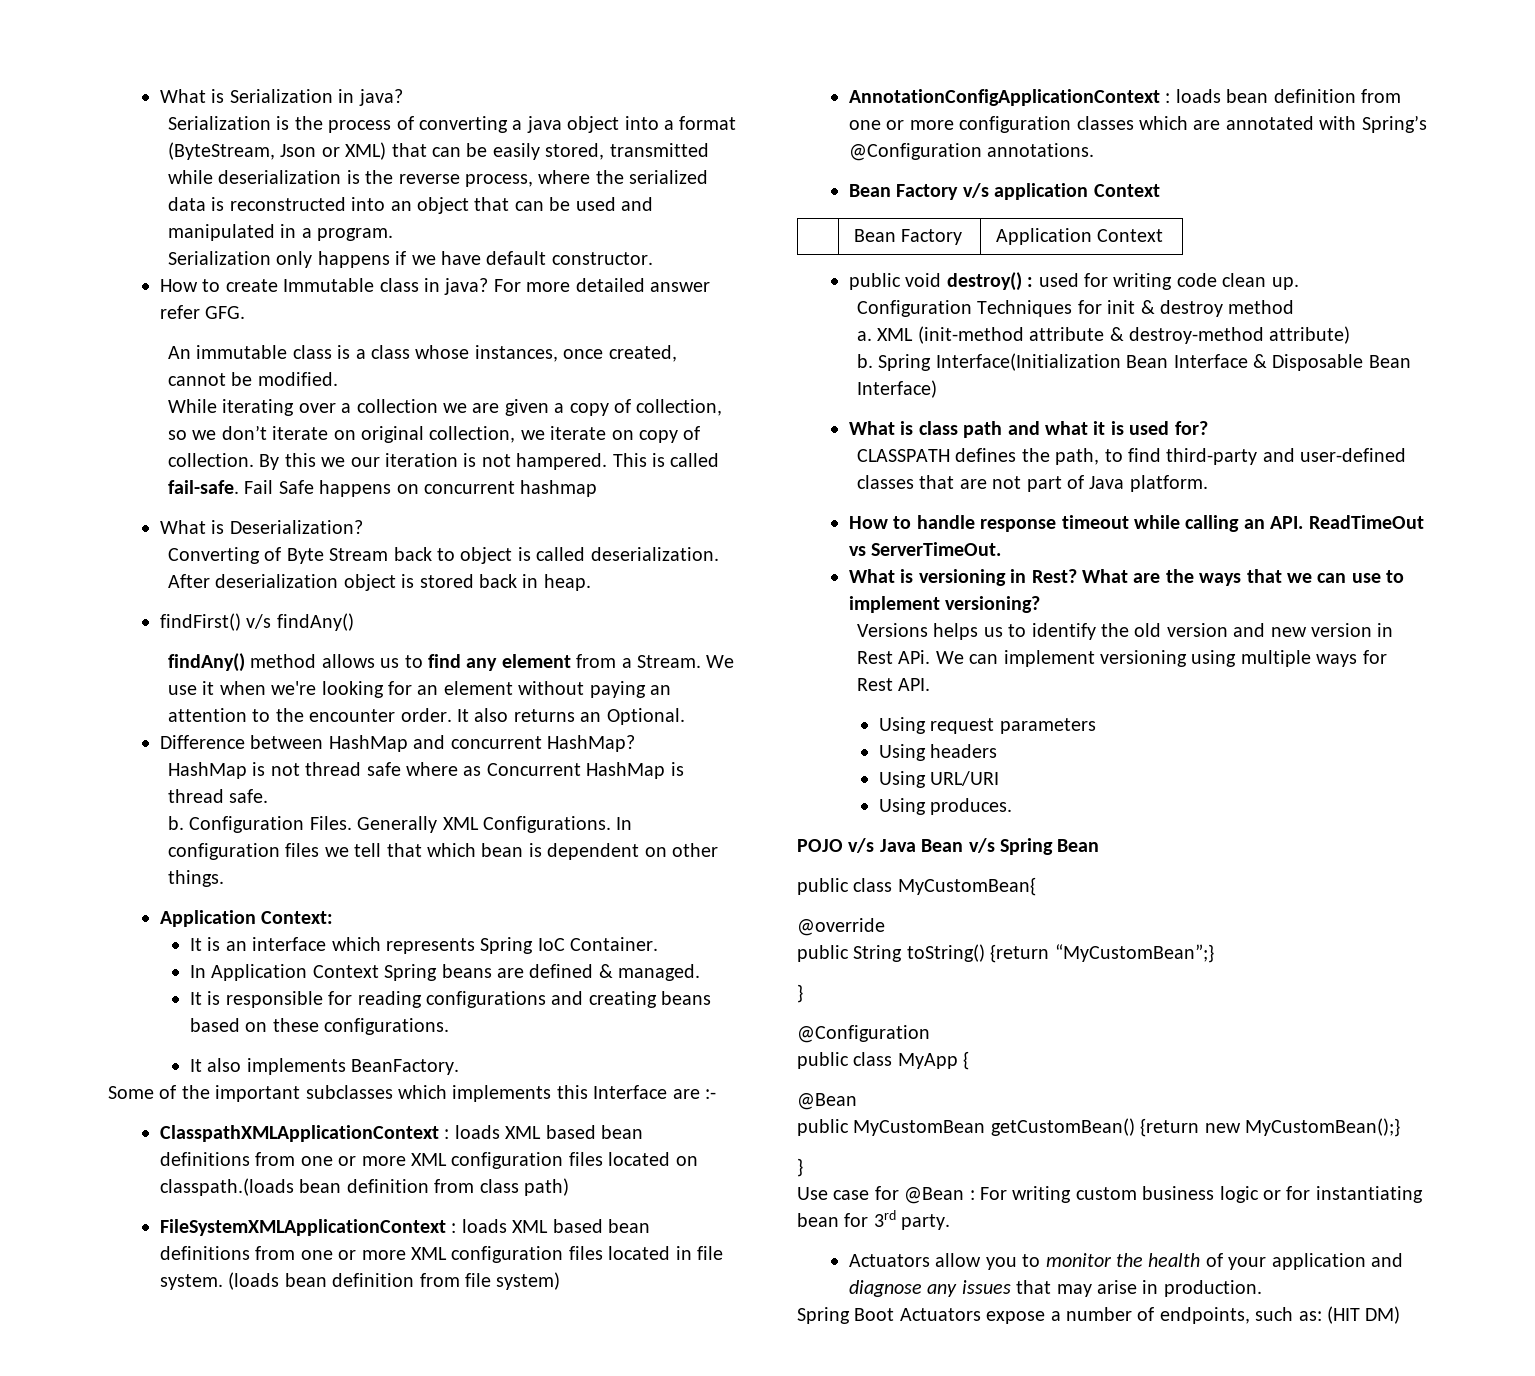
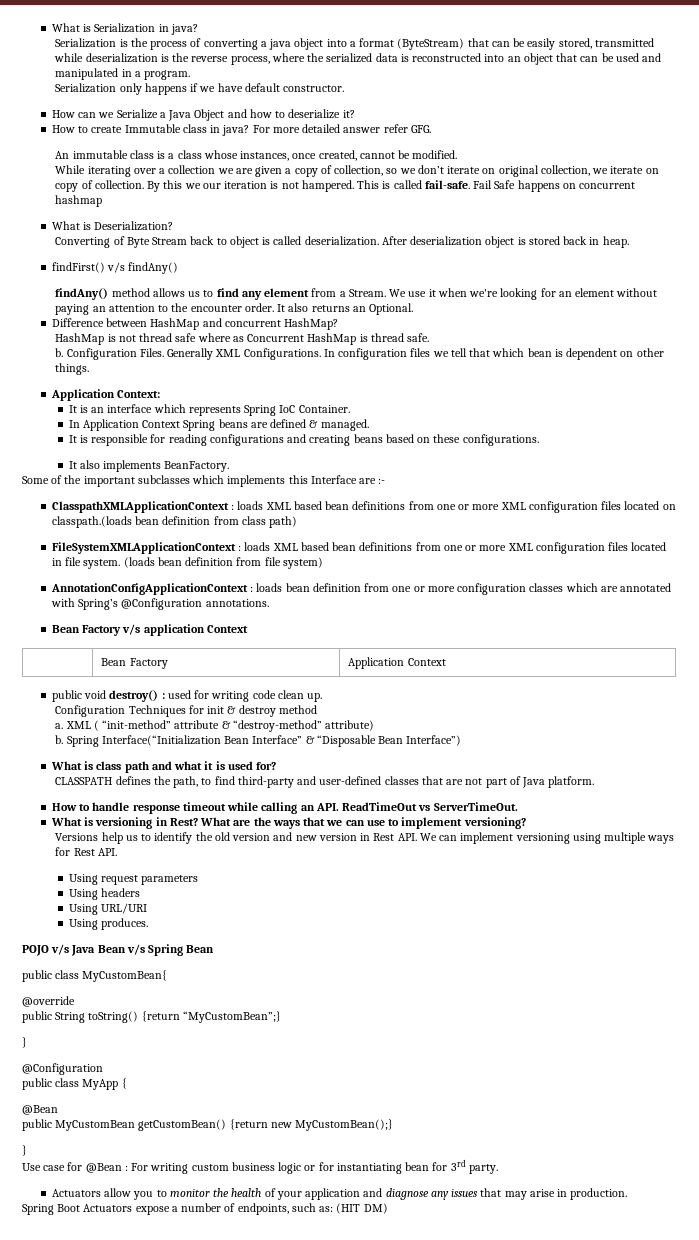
- Serialization is the process of converting a java object into a format (ByteStream, Json or XML) that can be easily stored, transmitted while deserialization is the reverse process, where the serialized data is reconstructed into an object that can be used and manipulated in a program.
+ Serialization is the process of converting a java object into a format (ByteStream) that can be easily stored, transmitted while deserialization is the reverse process, where the serialized data is reconstructed into an object that can be used and manipulated in a program.
+ How can we Serialize a Java Object and how to deserialize it?
- XML (init-method attribute & destroy-method attribute)
+ XML ( “init-method” attribute & “destroy-method” attribute)
- Spring Interface(Initialization Bean Interface & Disposable Bean Interface)
+ Spring Interface(“Initialization Bean Interface” & “Disposable Bean Interface”)
- Versions helps us to identify the old version and new version in Rest APi. We can implement versioning using multiple ways for Rest API.
+ Versions help us to identify the old version and new version in Rest API. We can implement versioning using multiple ways for Rest API.

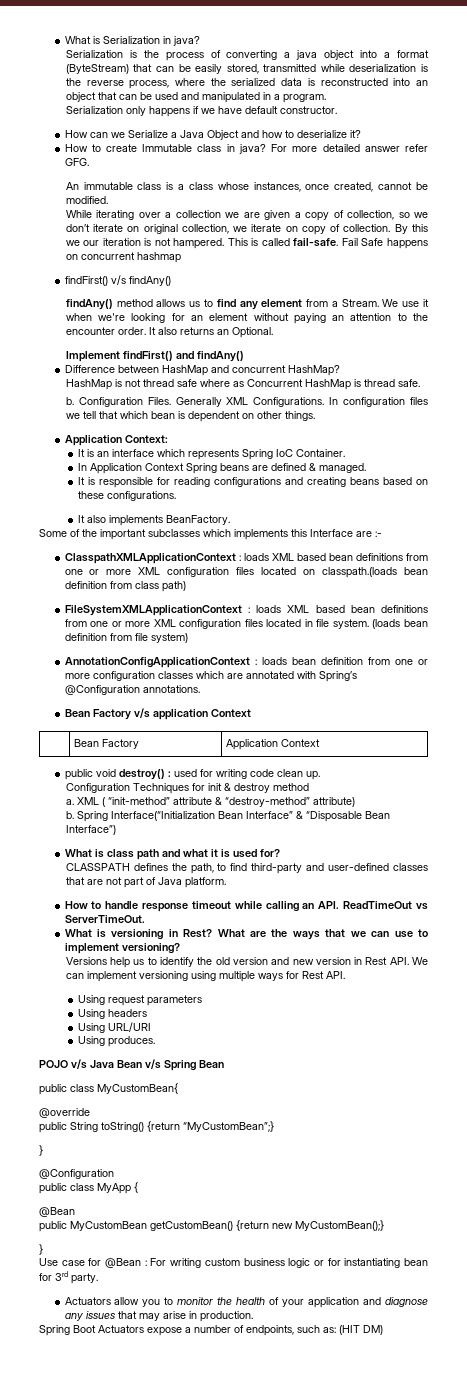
- What is Deserialization?
- Converting of Byte Stream back to object is called deserialization. After deserialization object is stored back in heap.
+ Implement findFirst() and findAny()

